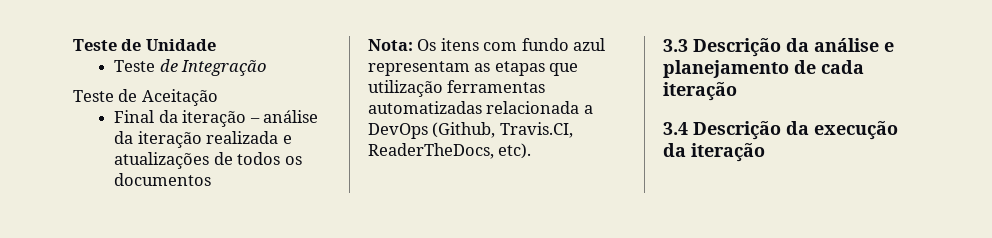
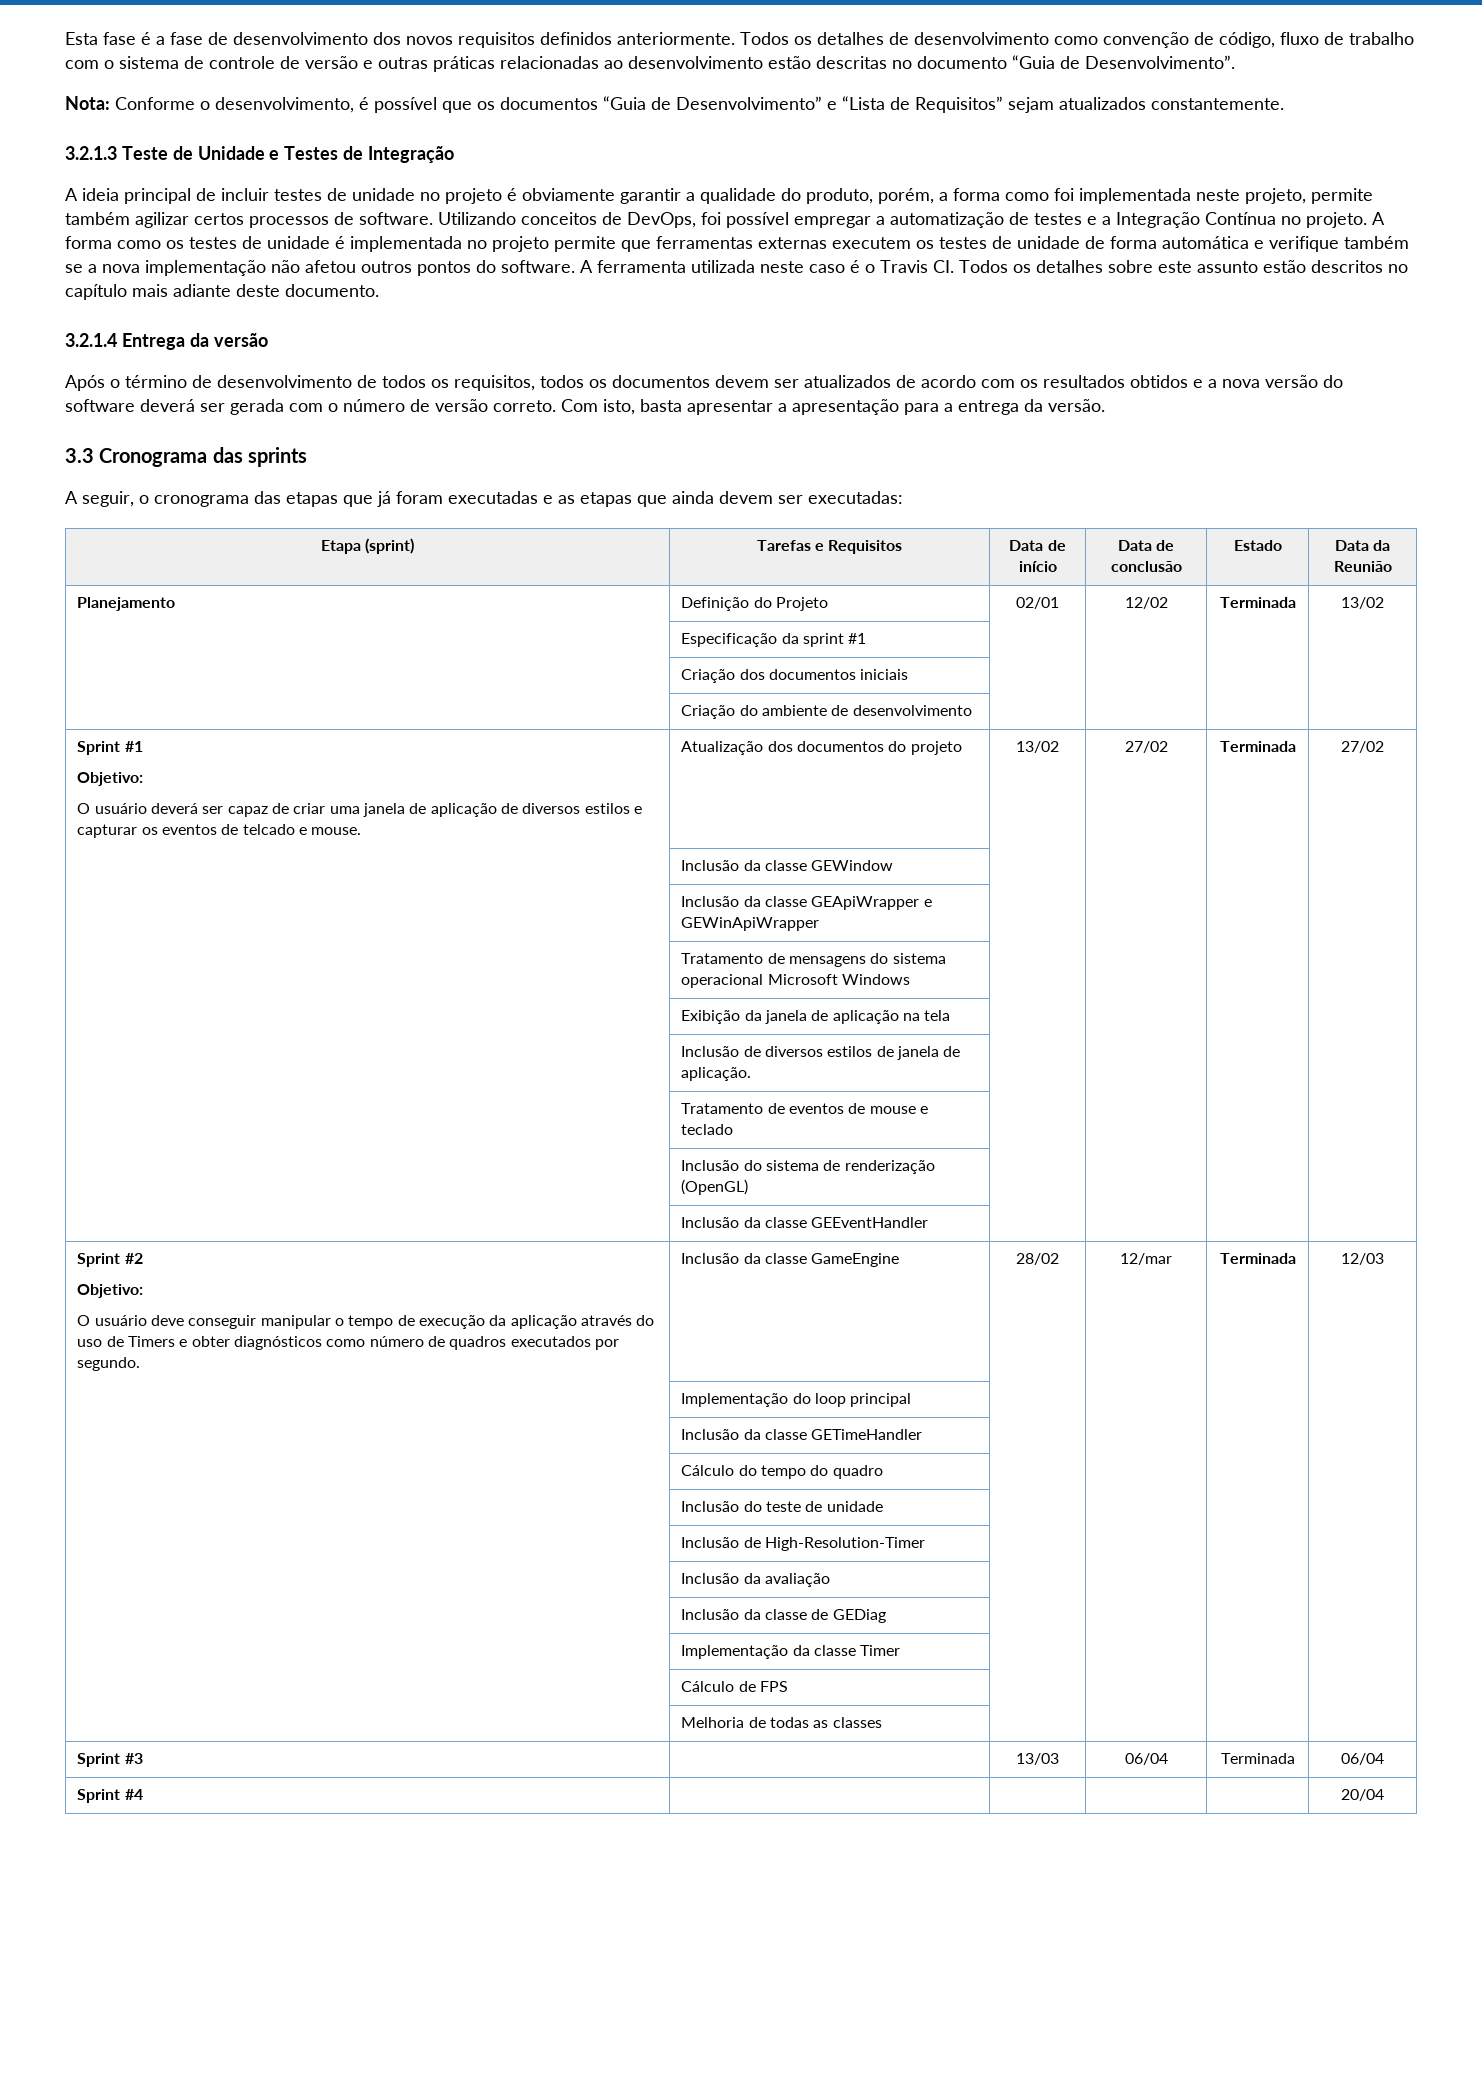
- Teste de Unidade
- Teste de Integração
+ Esta fase é a fase de desenvolvimento dos novos requisitos definidos anteriormente. Todos os detalhes de desenvolvimento como convenção de código, fluxo de trabalho com o sistema de controle de versão e outras práticas relacionadas ao desenvolvimento estão descritas no documento “Guia de Desenvolvimento”.
+ Nota: Conforme o desenvolvimento, é possível que os documentos “Guia de Desenvolvimento” e “Lista de Requisitos” sejam atualizados constantemente.
+ 3.2.1.3 Teste de Unidade e Testes de Integração
- Teste de Aceitação
- Final da iteração – análise da iteração realizada e atualizações de todos os documentos
- Nota: Os itens com fundo azul representam as etapas que utilização ferramentas automatizadas relacionada a DevOps (Github, Travis.CI, ReaderTheDocs, etc).
- 3.3 Descrição da análise e planejamento de cada iteração
- 3.4 Descrição da execução da iteração
+ A ideia principal de incluir testes de unidade no projeto é obviamente garantir a qualidade do produto, porém, a forma como foi implementada neste projeto, permite também agilizar certos processos de software. Utilizando conceitos de DevOps, foi possível empregar a automatização de testes e a Integração Contínua no projeto. A forma como os testes de unidade é implementada no projeto permite que ferramentas externas executem os testes de unidade de forma automática e verifique também se a nova implementação não afetou outros pontos do software. A ferramenta utilizada neste caso é o Travis CI. Todos os detalhes sobre este assunto estão descritos no capítulo mais adiante deste documento.
+ 3.2.1.4 Entrega da versão
+ Após o término de desenvolvimento de todos os requisitos, todos os documentos devem ser atualizados de acordo com os resultados obtidos e a nova versão do software deverá ser gerada com o número de versão correto. Com isto, basta apresentar a apresentação para a entrega da versão.
+ 3.3 Cronograma das sprints
+ A seguir, o cronograma das etapas que já foram executadas e as etapas que ainda devem ser executadas:
+ Etapa (sprint) | Tarefas e Requisitos | Data de início | Data de conclusão | Estado | Data da Reunião
+ Planejamento | Definição do Projeto | 02/01 | 12/02 | Terminada | 13/02
+ | Especificação da sprint #1 | | | |
+ | Criação dos documentos iniciais | | | |
+ | Criação do ambiente de desenvolvimento | | | |
+ Sprint #1
+ Objetivo:
+ O usuário deverá ser capaz de criar uma janela de aplicação de diversos estilos e capturar os eventos de telcado e mouse. | Atualização dos documentos do projeto | 13/02 | 27/02 | Terminada | 27/02
+ | Inclusão da classe GEWindow | | | |
+ | Inclusão da classe GEApiWrapper e GEWinApiWrapper | | | |
+ | Tratamento de mensagens do sistema operacional Microsoft Windows | | | |
+ | Exibição da janela de aplicação na tela | | | |
+ | Inclusão de diversos estilos de janela de aplicação. | | | |
+ | Tratamento de eventos de mouse e teclado | | | |
+ | Inclusão do sistema de renderização (OpenGL) | | | |
+ | Inclusão da classe GEEventHandler | | | |
+ Sprint #2
+ Objetivo:
+ O usuário deve conseguir manipular o tempo de execução da aplicação através do uso de Timers e obter diagnósticos como número de quadros executados por segundo. | Inclusão da classe GameEngine | 28/02 | 12/mar | Terminada | 12/03
+ | Implementação do loop principal | | | |
+ | Inclusão da classe GETimeHandler | | | |
+ | Cálculo do tempo do quadro | | | |
+ | Inclusão do teste de unidade | | | |
+ | Inclusão de High-Resolution-Timer | | | |
+ | Inclusão da avaliação | | | |
+ | Inclusão da classe de GEDiag | | | |
+ | Implementação da classe Timer | | | |
+ | Cálculo de FPS | | | |
+ | Melhoria de todas as classes | | | |
+ Sprint #3 | | 13/03 | 06/04 | Terminada | 06/04
+ Sprint #4 | | | | | 20/04

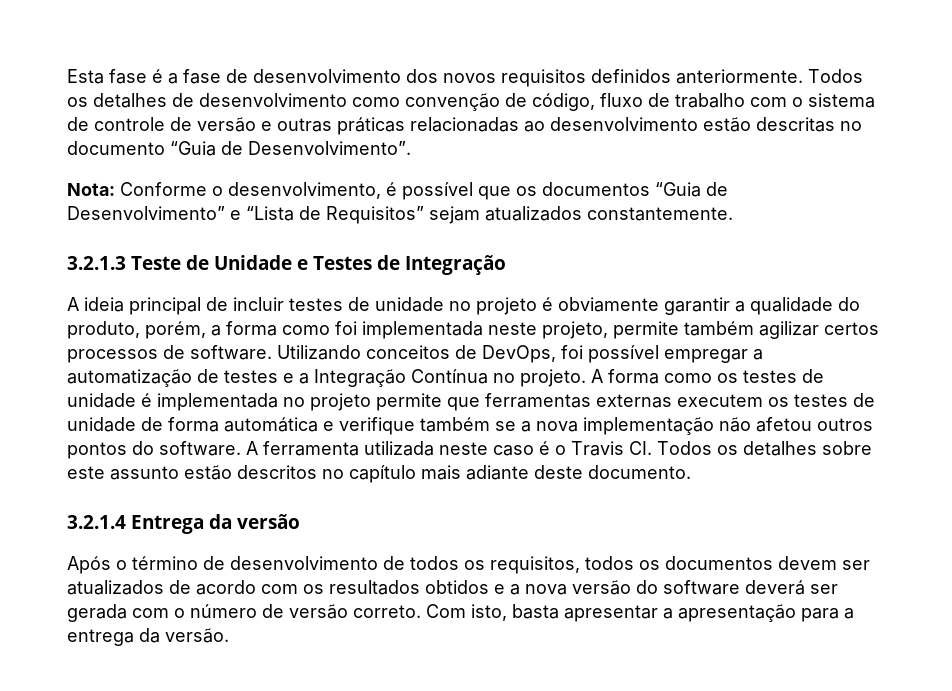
- 3.3 Cronograma das sprints
- A seguir, o cronograma das etapas que já foram executadas e as etapas que ainda devem ser executadas:
- Etapa (sprint) | Tarefas e Requisitos | Data de início | Data de conclusão | Estado | Data da Reunião
- Planejamento | Definição do Projeto | 02/01 | 12/02 | Terminada | 13/02
- | Especificação da sprint #1 | | | |
- | Criação dos documentos iniciais | | | |
- | Criação do ambiente de desenvolvimento | | | |
- Sprint #1
- Objetivo:
- O usuário deverá ser capaz de criar uma janela de aplicação de diversos estilos e capturar os eventos de telcado e mouse. | Atualização dos documentos do projeto | 13/02 | 27/02 | Terminada | 27/02
- | Inclusão da classe GEWindow | | | |
- | Inclusão da classe GEApiWrapper e GEWinApiWrapper | | | |
- | Tratamento de mensagens do sistema operacional Microsoft Windows | | | |
- | Exibição da janela de aplicação na tela | | | |
- | Inclusão de diversos estilos de janela de aplicação. | | | |
- | Tratamento de eventos de mouse e teclado | | | |
- | Inclusão do sistema de renderização (OpenGL) | | | |
- | Inclusão da classe GEEventHandler | | | |
- Sprint #2
- Objetivo:
- O usuário deve conseguir manipular o tempo de execução da aplicação através do uso de Timers e obter diagnósticos como número de quadros executados por segundo. | Inclusão da classe GameEngine | 28/02 | 12/mar | Terminada | 12/03
- | Implementação do loop principal | | | |
- | Inclusão da classe GETimeHandler | | | |
- | Cálculo do tempo do quadro | | | |
- | Inclusão do teste de unidade | | | |
- | Inclusão de High-Resolution-Timer | | | |
- | Inclusão da avaliação | | | |
- | Inclusão da classe de GEDiag | | | |
- | Implementação da classe Timer | | | |
- | Cálculo de FPS | | | |
- | Melhoria de todas as classes | | | |
- Sprint #3 | | 13/03 | 06/04 | Terminada | 06/04
- Sprint #4 | | | | | 20/04

